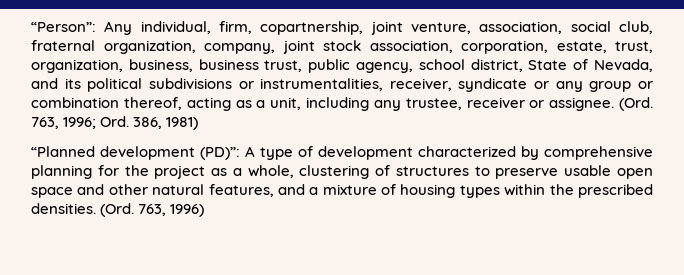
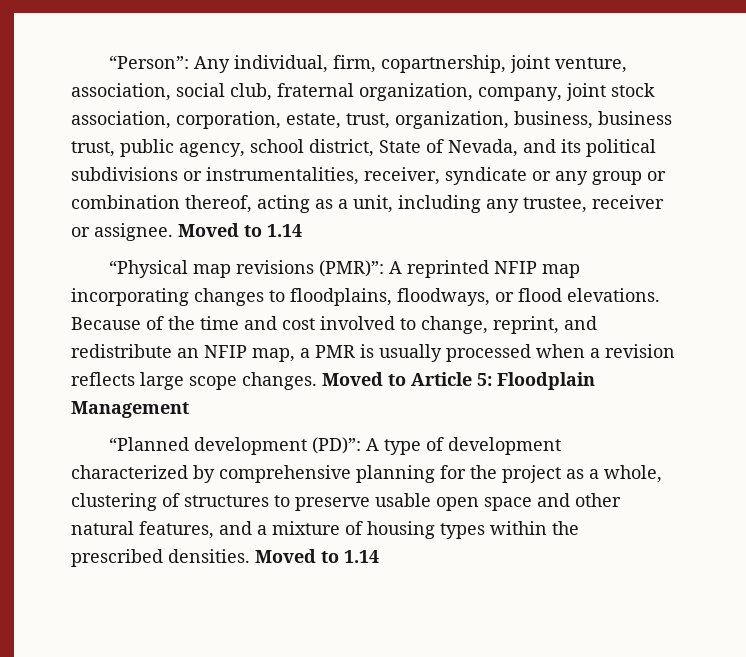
- “Person”: Any individual, firm, copartnership, joint venture, association, social club, fraternal organization, company, joint stock association, corporation, estate, trust, organization, business, business trust, public agency, school district, State of Nevada, and its political subdivisions or instrumentalities, receiver, syndicate or any group or combination thereof, acting as a unit, including any trustee, receiver or assignee. (Ord. 763, 1996; Ord. 386, 1981)
+ “Person”: Any individual, firm, copartnership, joint venture, association, social club, fraternal organization, company, joint stock association, corporation, estate, trust, organization, business, business trust, public agency, school district, State of Nevada, and its political subdivisions or instrumentalities, receiver, syndicate or any group or combination thereof, acting as a unit, including any trustee, receiver or assignee. Moved to 1.14
+ “Physical map revisions (PMR)”: A reprinted NFIP map incorporating changes to floodplains, floodways, or flood elevations. Because of the time and cost involved to change, reprint, and redistribute an NFIP map, a PMR is usually processed when a revision reflects large scope changes. Moved to Article 5: Floodplain Management
- “Planned development (PD)”: A type of development characterized by comprehensive planning for the project as a whole, clustering of structures to preserve usable open space and other natural features, and a mixture of housing types within the prescribed densities. (Ord. 763, 1996)
+ “Planned development (PD)”: A type of development characterized by comprehensive planning for the project as a whole, clustering of structures to preserve usable open space and other natural features, and a mixture of housing types within the prescribed densities. Moved to 1.14

